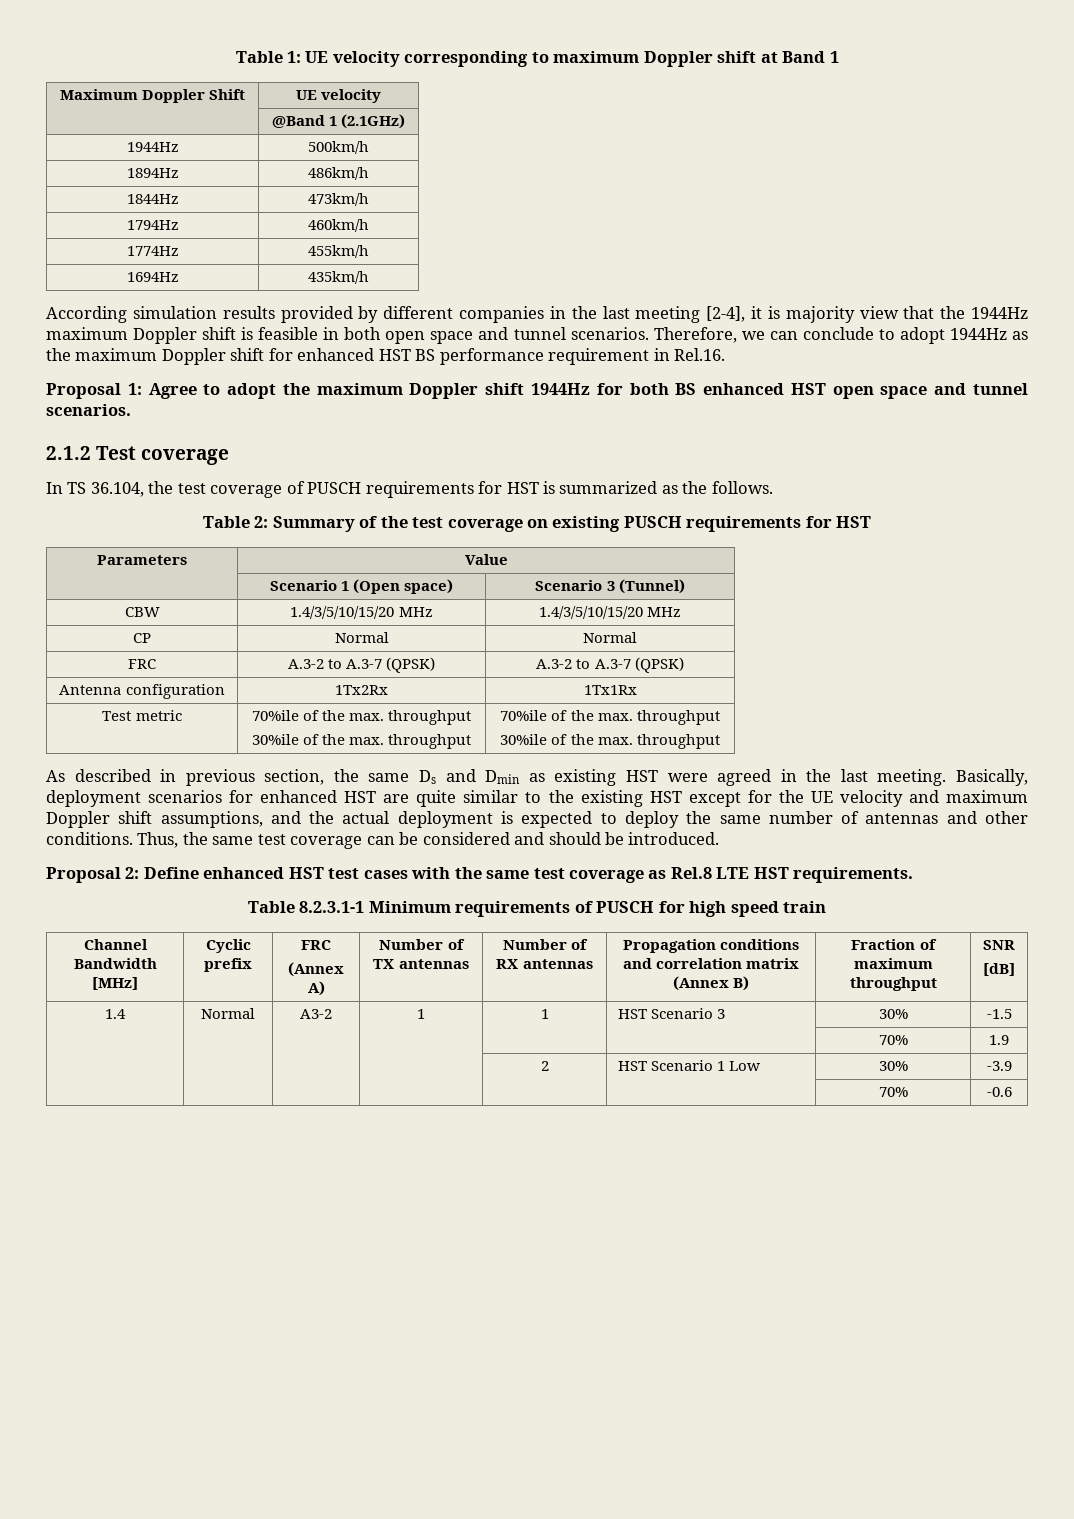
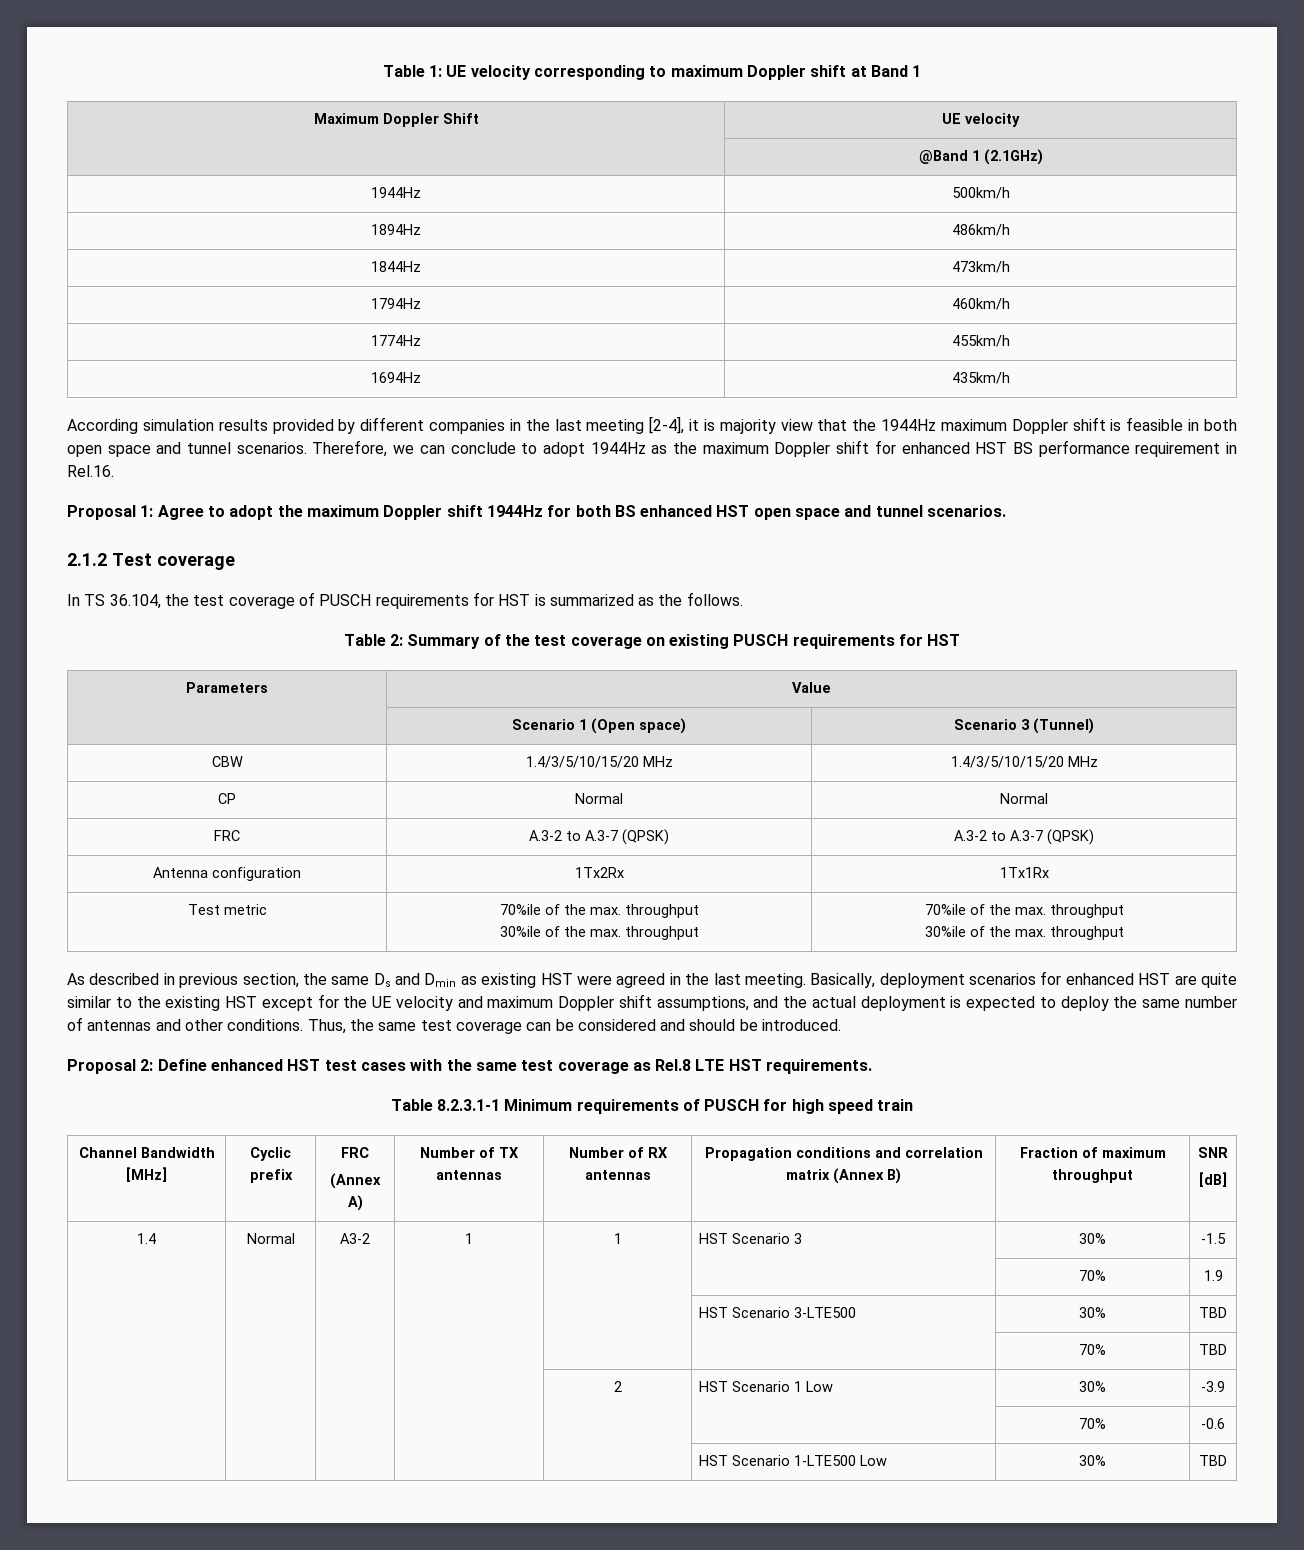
+ | | | | | HST Scenario 3-LTE500 | 30% | TBD
+ | | | | | | 70% | TBD
+ | | | | | HST Scenario 1-LTE500 Low | 30% | TBD

